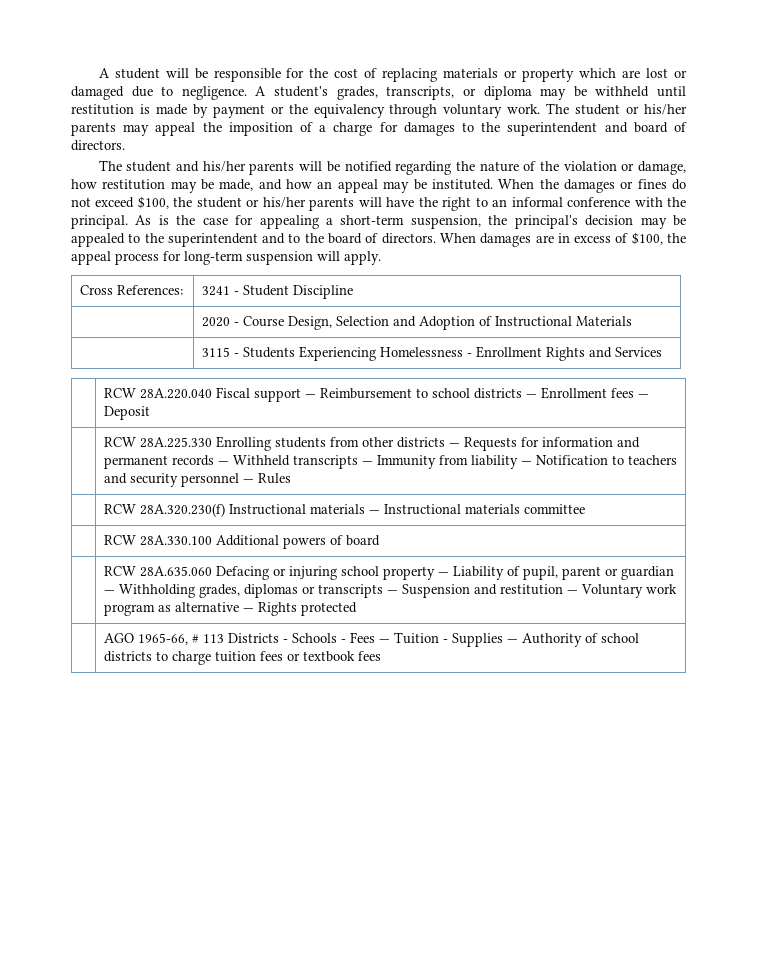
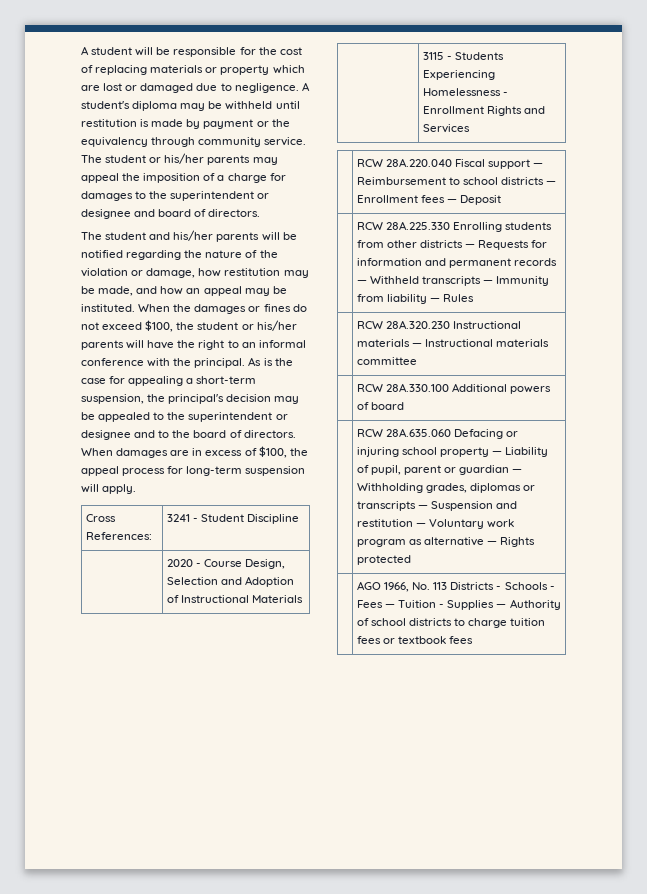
- A student's grades, transcripts, or diploma may be withheld until restitution is made by payment or the equivalency through voluntary work.
+ A student's diploma may be withheld until restitution is made by payment or the equivalency through community service.
- The student or his/her parents may appeal the imposition of a charge for damages to the superintendent and board of directors.
+ The student or his/her parents may appeal the imposition of a charge for damages to the superintendent or designee and board of directors.
- As is the case for appealing a short-term suspension, the principal's decision may be appealed to the superintendent and to the board of directors.
+ As is the case for appealing a short-term suspension, the principal's decision may be appealed to the superintendent or designee and to the board of directors.
- | RCW 28A.225.330 Enrolling students from other districts — Requests for information and permanent records — Withheld transcripts — Immunity from liability — Notification to teachers and security personnel — Rules
+ | RCW 28A.225.330 Enrolling students from other districts — Requests for information and permanent records — Withheld transcripts — Immunity from liability — Rules
- | RCW 28A.320.230(f) Instructional materials — Instructional materials committee
+ | RCW 28A.320.230 Instructional materials — Instructional materials committee
- | AGO 1965-66, # 113 Districts - Schools - Fees — Tuition - Supplies — Authority of school districts to charge tuition fees or textbook fees
+ | AGO 1966, No. 113 Districts - Schools - Fees — Tuition - Supplies — Authority of school districts to charge tuition fees or textbook fees

